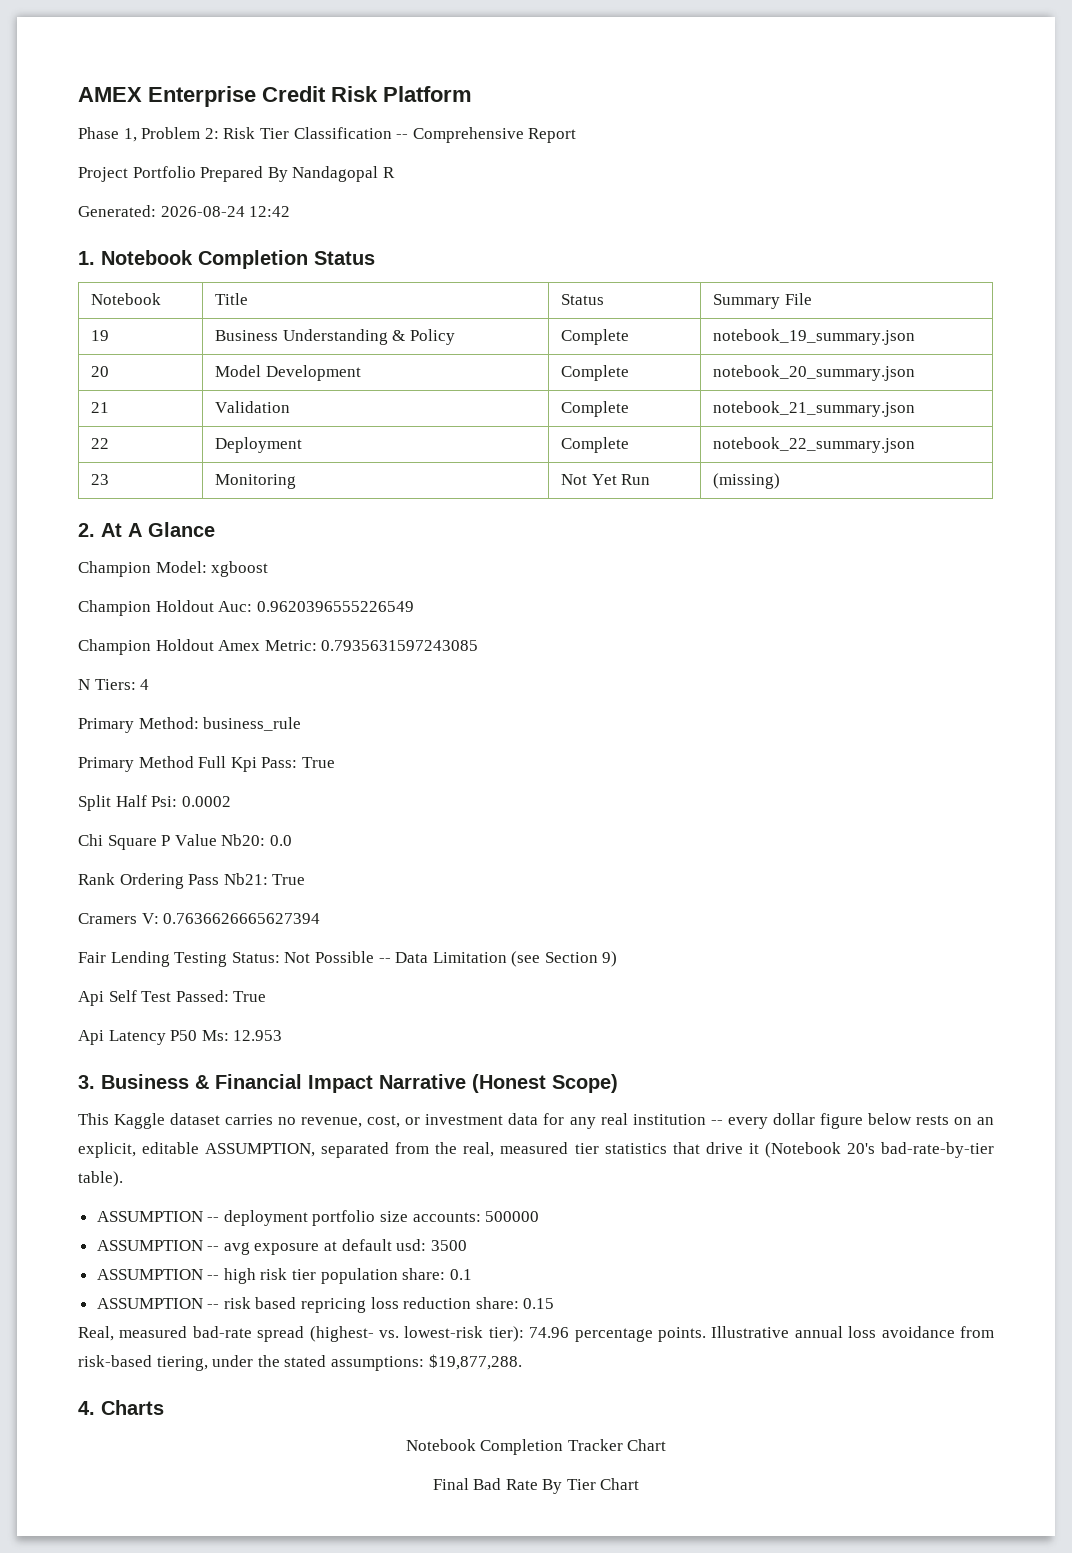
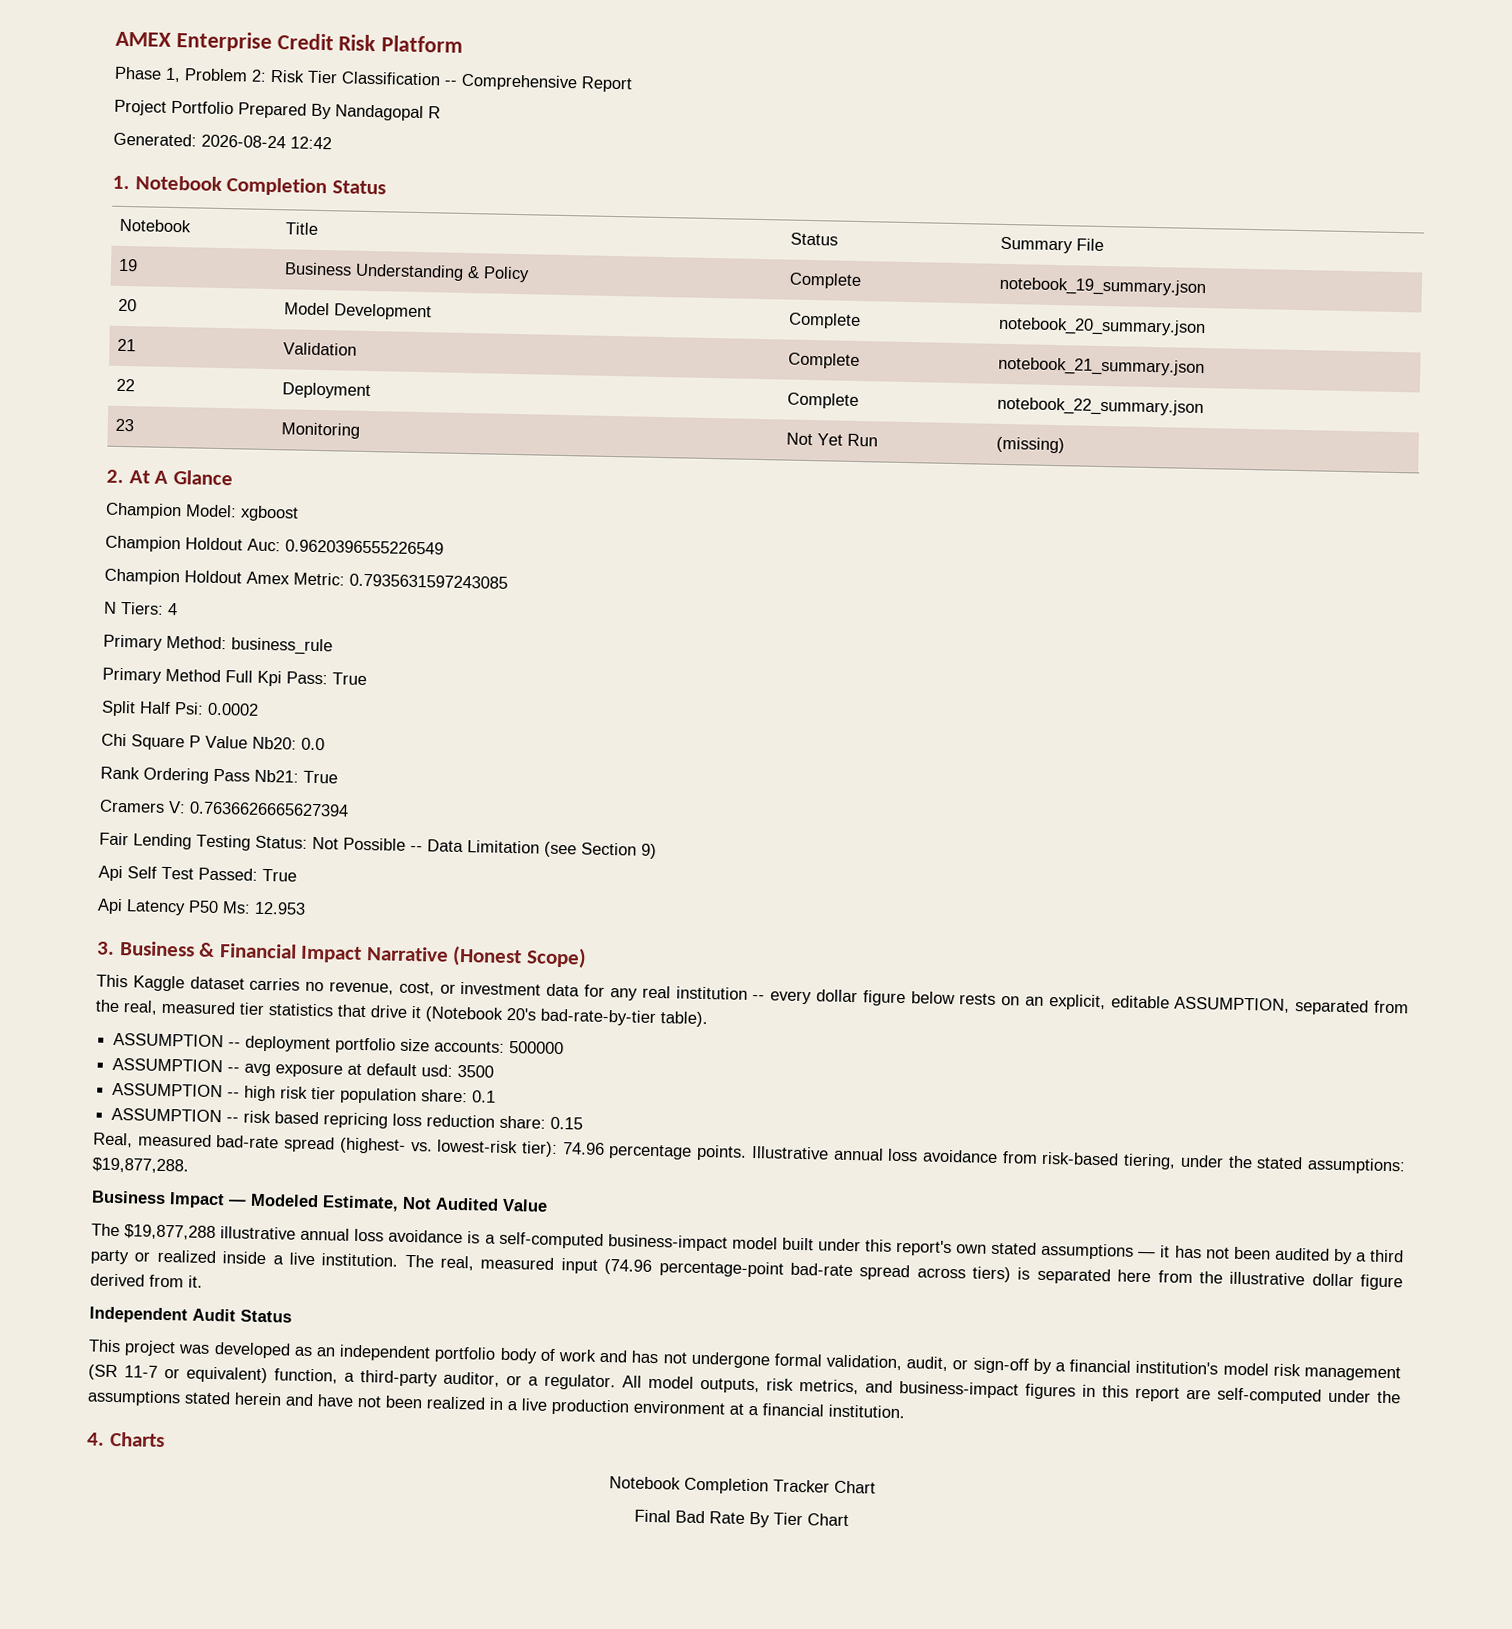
+ Business Impact — Modeled Estimate, Not Audited Value
+ The $19,877,288 illustrative annual loss avoidance is a self-computed business-impact model built under this report's own stated assumptions — it has not been audited by a third party or realized inside a live institution. The real, measured input (74.96 percentage-point bad-rate spread across tiers) is separated here from the illustrative dollar figure derived from it.
+ Independent Audit Status
+ This project was developed as an independent portfolio body of work and has not undergone formal validation, audit, or sign-off by a financial institution's model risk management (SR 11-7 or equivalent) function, a third-party auditor, or a regulator. All model outputs, risk metrics, and business-impact figures in this report are self-computed under the assumptions stated herein and have not been realized in a live production environment at a financial institution.

